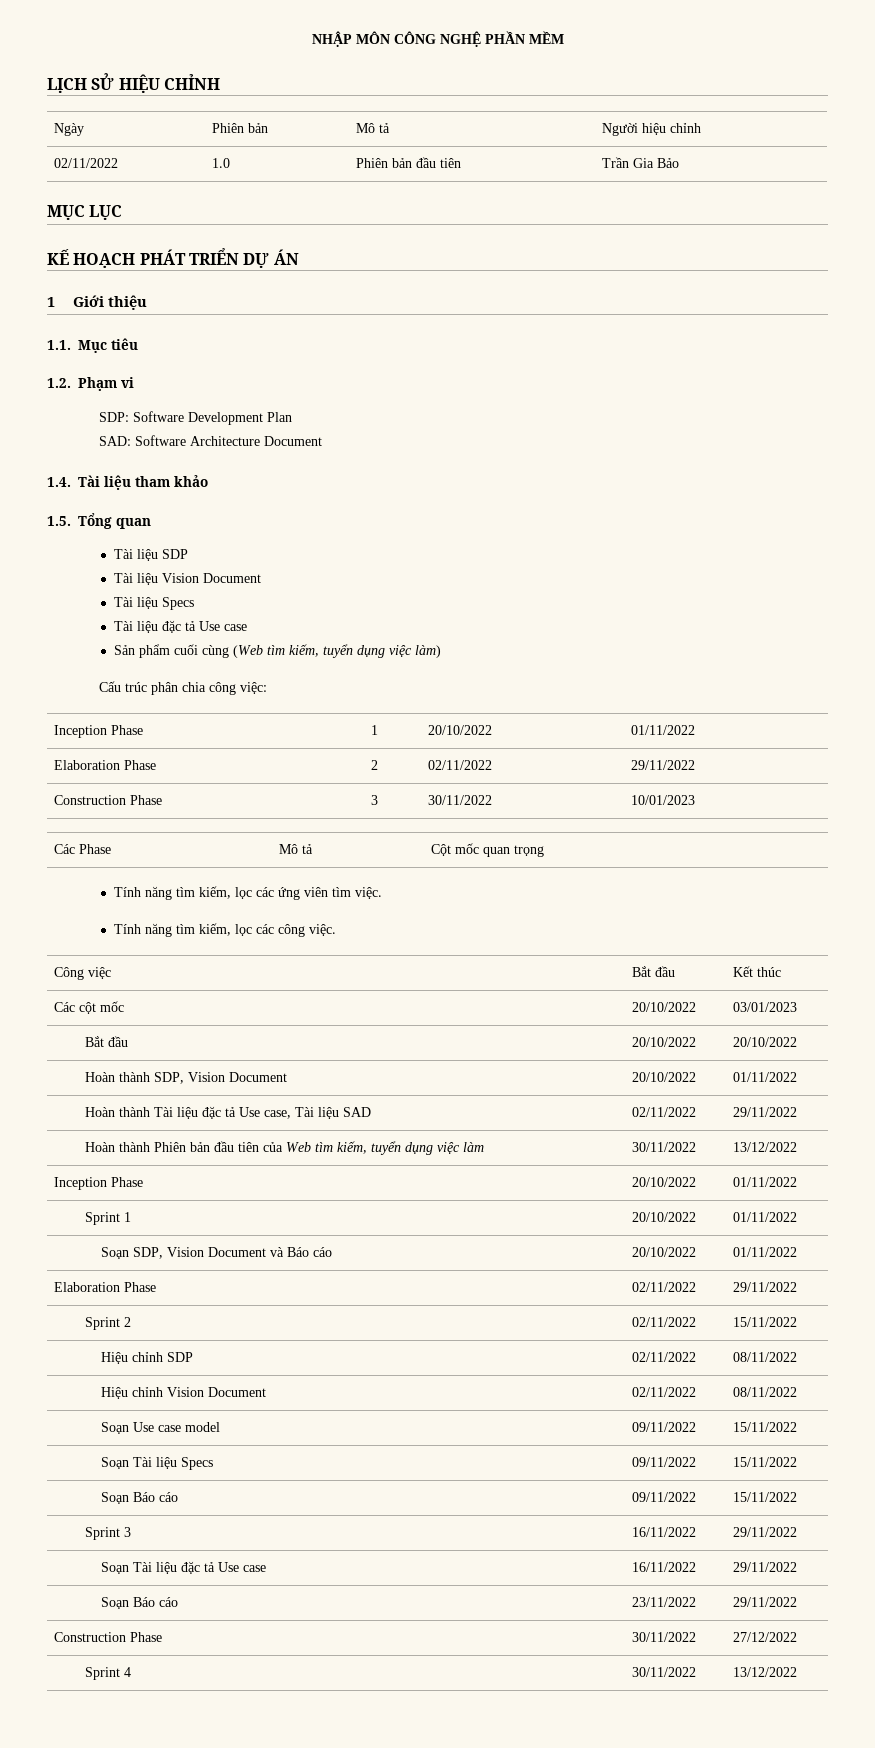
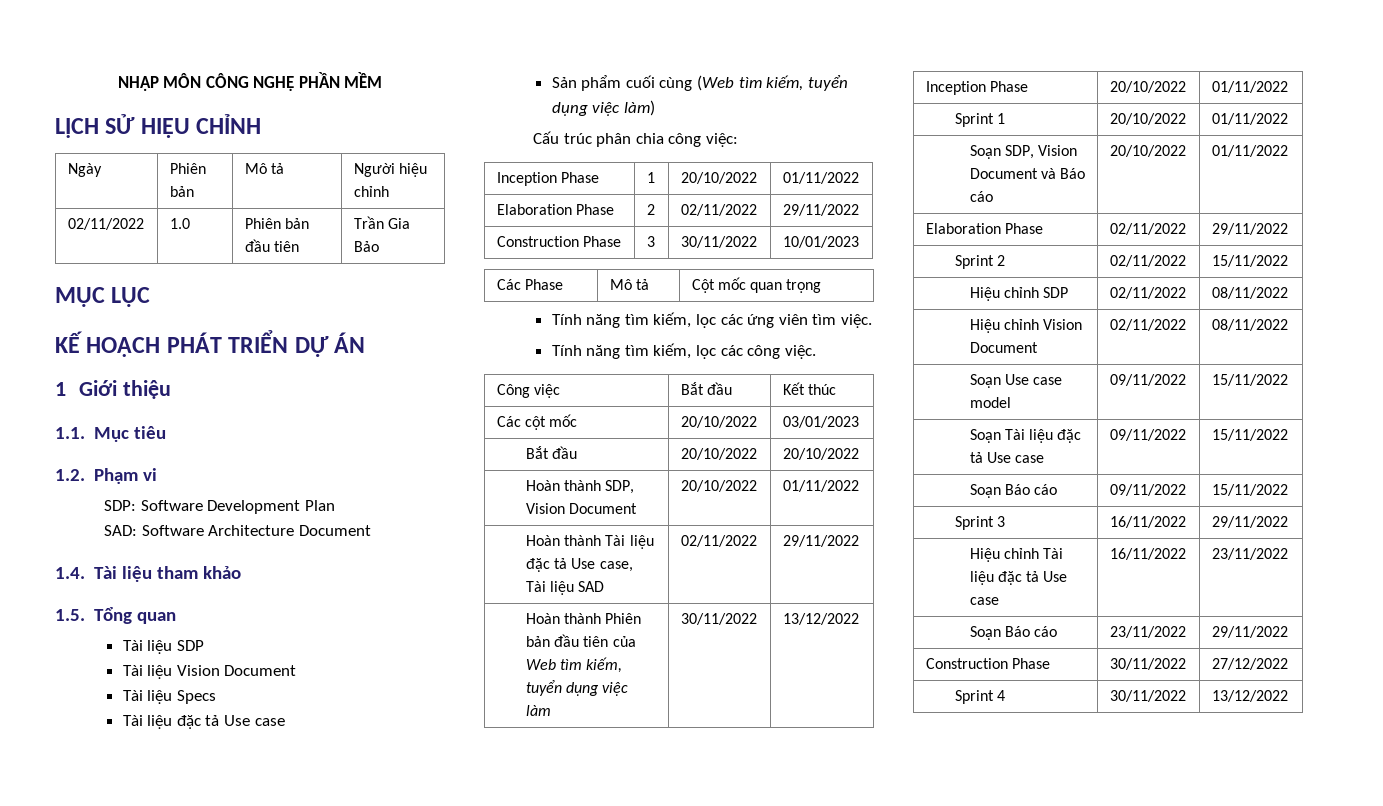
- Soạn Tài liệu Specs | 09/11/2022 | 15/11/2022
+ Soạn Tài liệu đặc tả Use case | 09/11/2022 | 15/11/2022
- Soạn Tài liệu đặc tả Use case | 16/11/2022 | 29/11/2022
+ Hiệu chỉnh Tài liệu đặc tả Use case | 16/11/2022 | 23/11/2022

